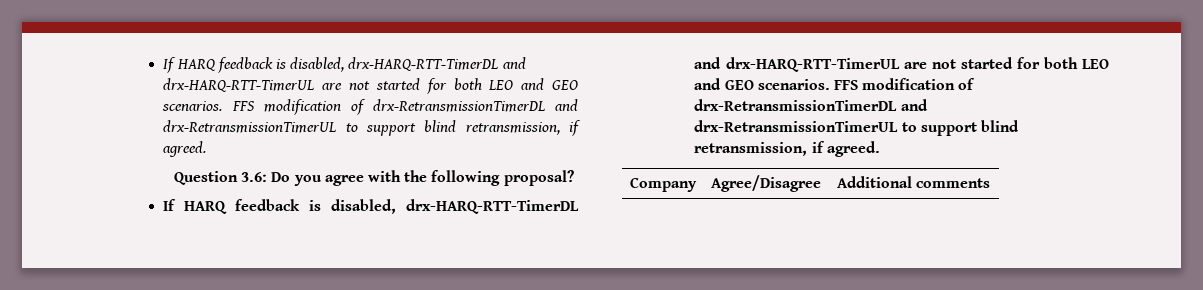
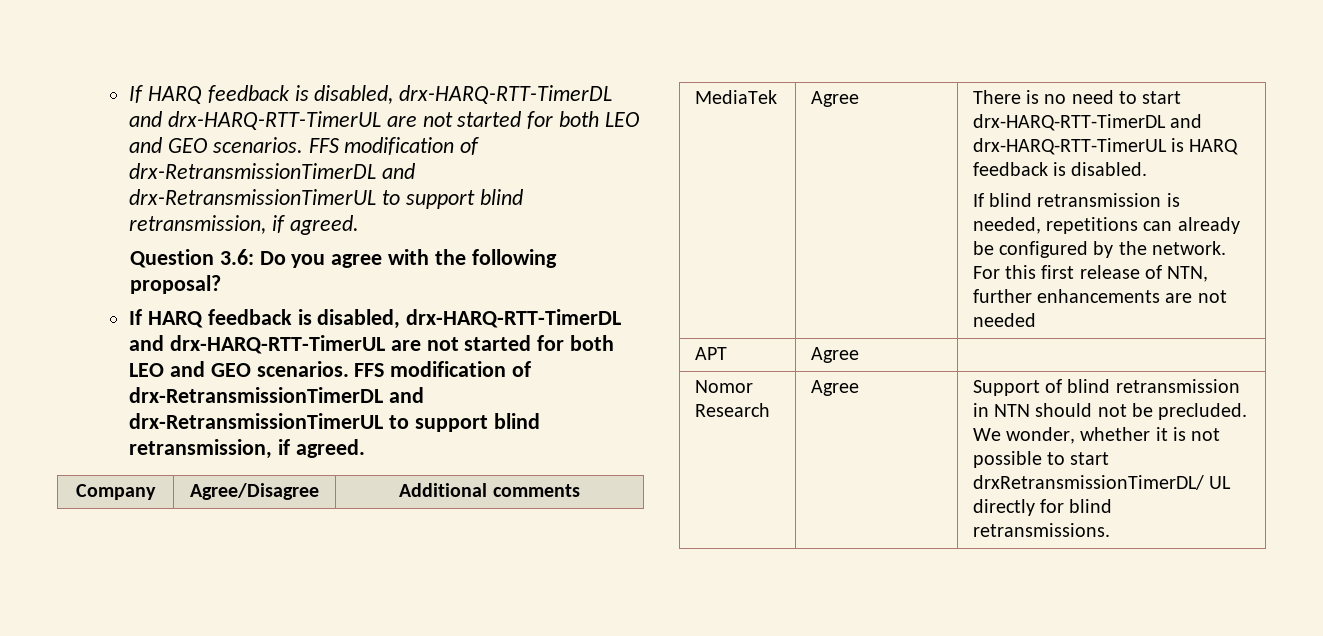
+ MediaTek | Agree | There is no need to start drx-HARQ-RTT-TimerDL and drx-HARQ-RTT-TimerUL is HARQ feedback is disabled.
+ If blind retransmission is needed, repetitions can already be configured by the network. For this first release of NTN, further enhancements are not needed
+ APT | Agree |
+ Nomor Research | Agree | Support of blind retransmission in NTN should not be precluded. We wonder, whether it is not possible to start drxRetransmissionTimerDL/ UL directly for blind retransmissions.

